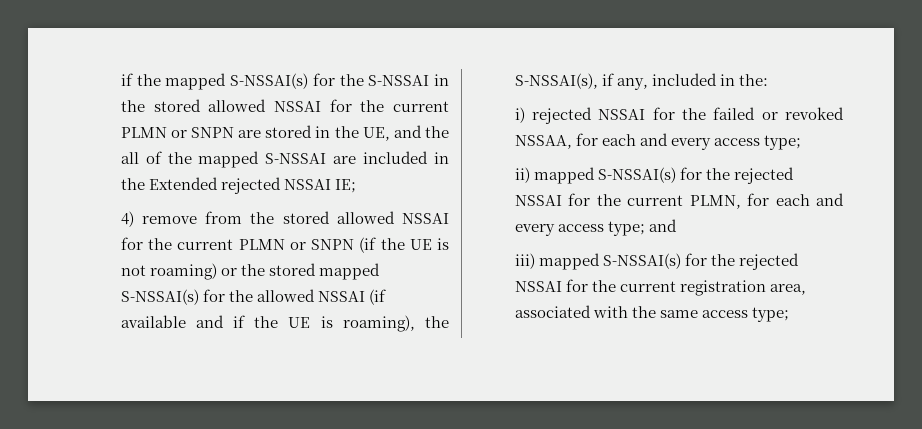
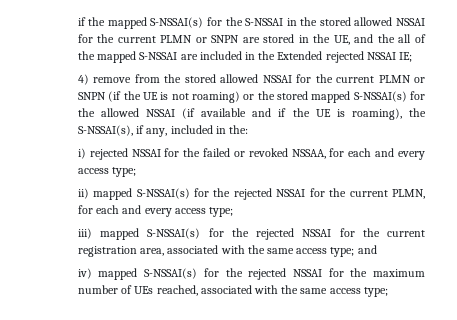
- ii) mapped S-NSSAI(s) for the rejected NSSAI for the current PLMN, for each and every access type; and
+ ii) mapped S-NSSAI(s) for the rejected NSSAI for the current PLMN, for each and every access type;
- iii) mapped S-NSSAI(s) for the rejected NSSAI for the current registration area, associated with the same access type;
+ iii) mapped S-NSSAI(s) for the rejected NSSAI for the current registration area, associated with the same access type; and
+ iv) mapped S-NSSAI(s) for the rejected NSSAI for the maximum number of UEs reached, associated with the same access type;

